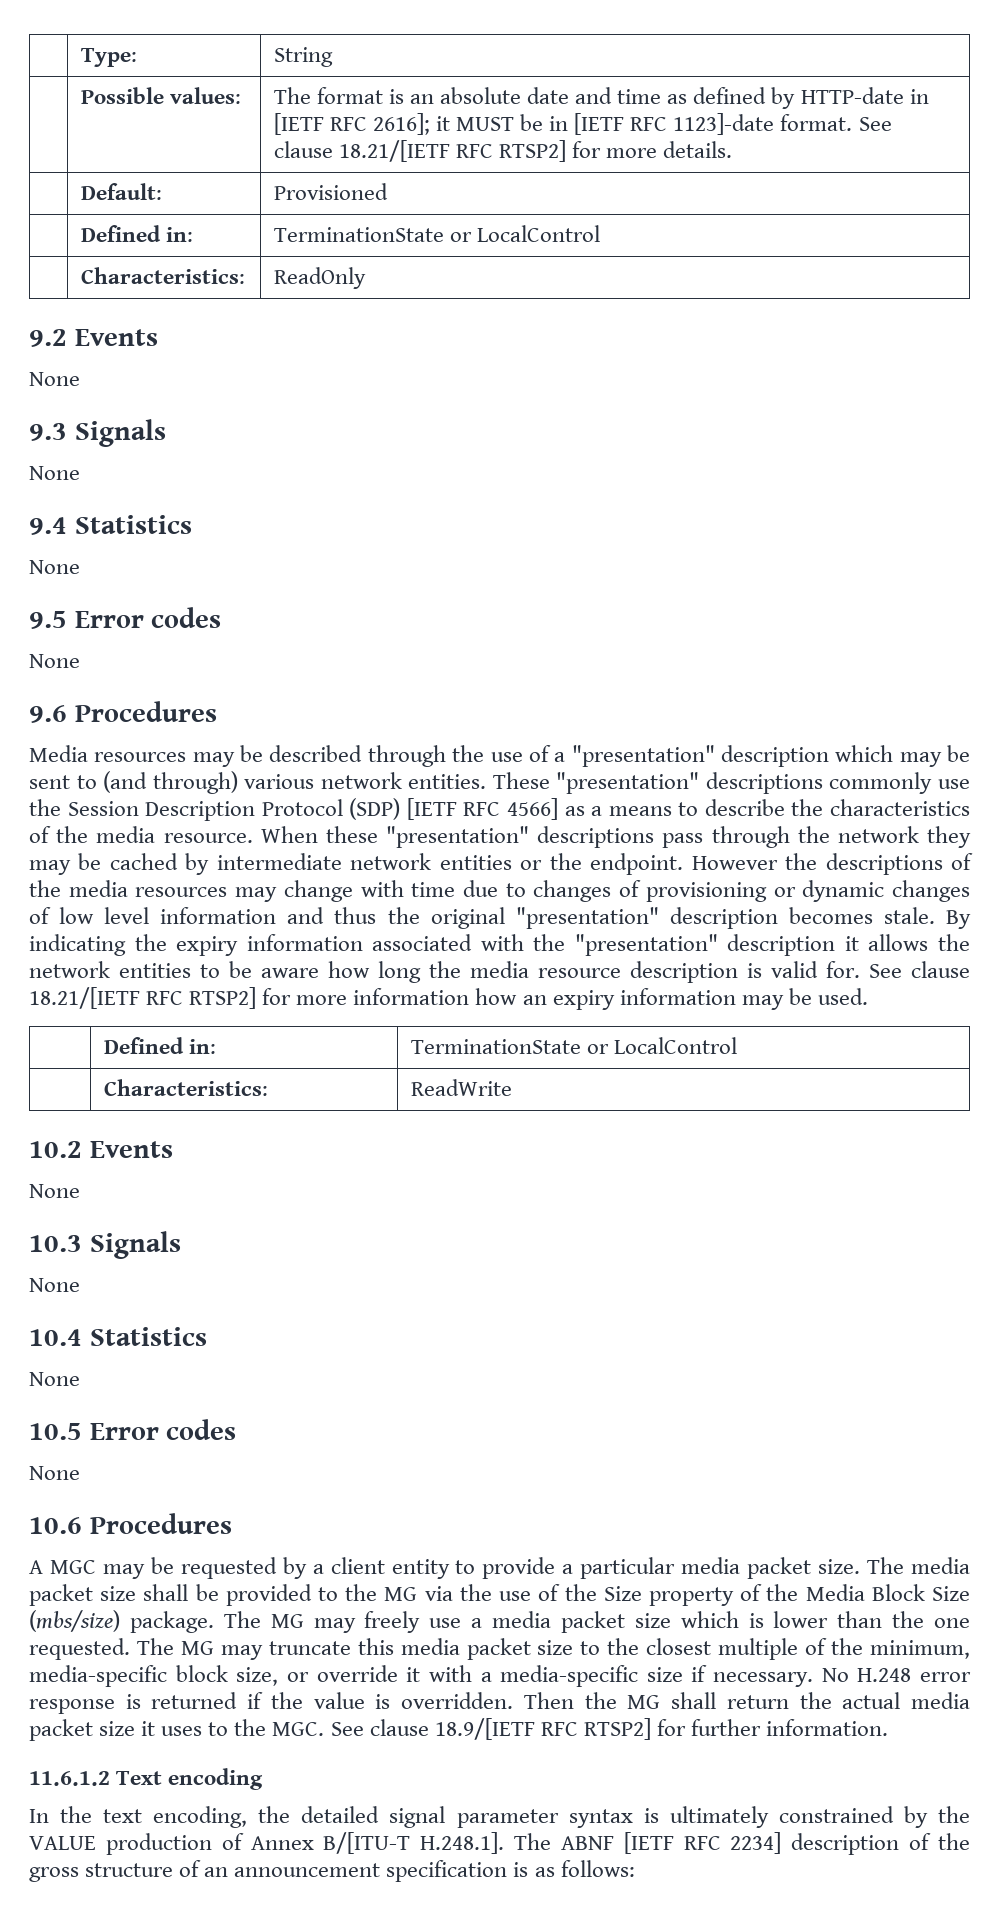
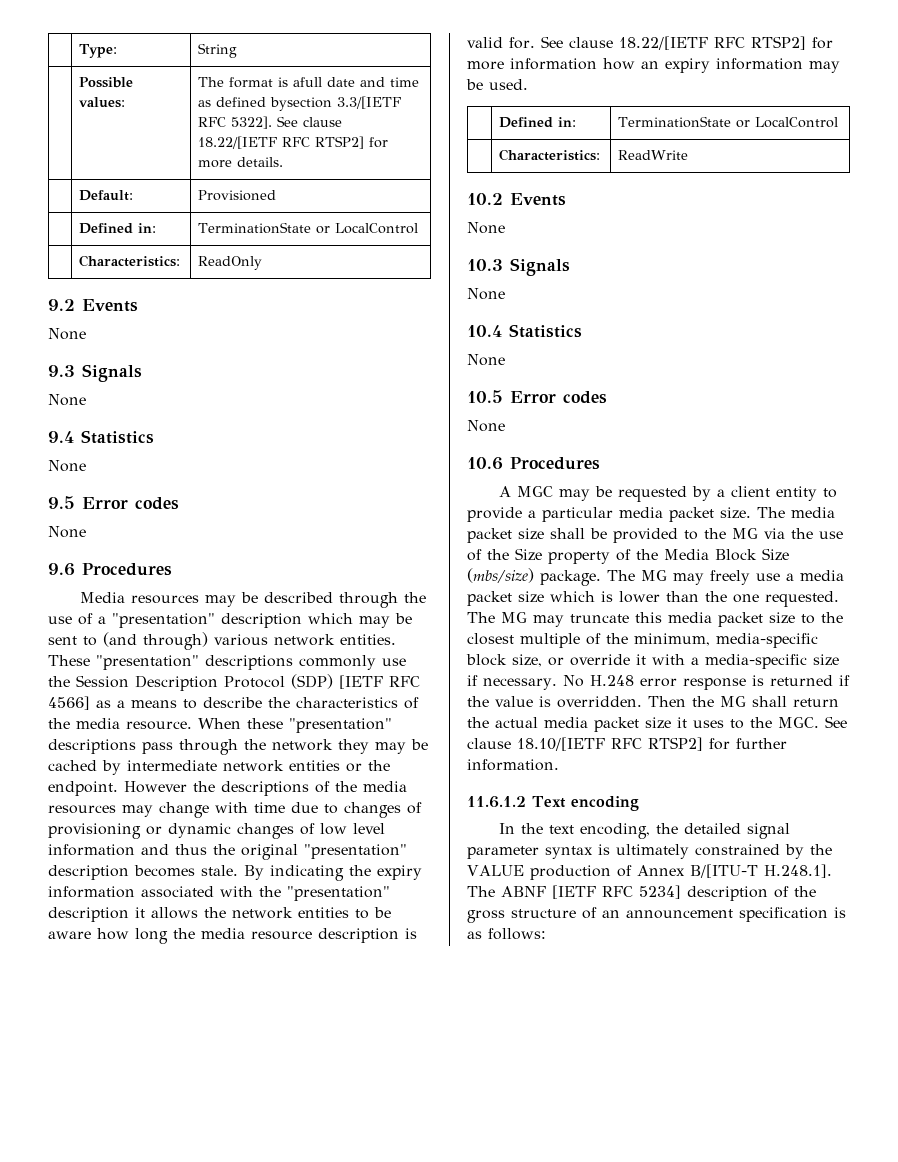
- | Possible values: | The format is an absolute date and time as defined by HTTP-date in [IETF RFC 2616]; it MUST be in [IETF RFC 1123]-date format. See clause 18.21/[IETF RFC RTSP2] for more details.
+ | Possible values: | The format is afull date and time as defined bysection 3.3/[IETF RFC 5322]. See clause 18.22/[IETF RFC RTSP2] for more details.
- See clause 18.21/[IETF RFC RTSP2] for more information how an expiry information may be used.
+ See clause 18.22/[IETF RFC RTSP2] for more information how an expiry information may be used.
- Then the MG shall return the actual media packet size it uses to the MGC. See clause 18.9/[IETF RFC RTSP2] for further information.
+ Then the MG shall return the actual media packet size it uses to the MGC. See clause 18.10/[IETF RFC RTSP2] for further information.
- In the text encoding, the detailed signal parameter syntax is ultimately constrained by the VALUE production of Annex B/[ITU-T H.248.1]. The ABNF [IETF RFC 2234] description of the gross structure of an announcement specification is as follows:
+ In the text encoding, the detailed signal parameter syntax is ultimately constrained by the VALUE production of Annex B/[ITU-T H.248.1]. The ABNF [IETF RFC 5234] description of the gross structure of an announcement specification is as follows:

